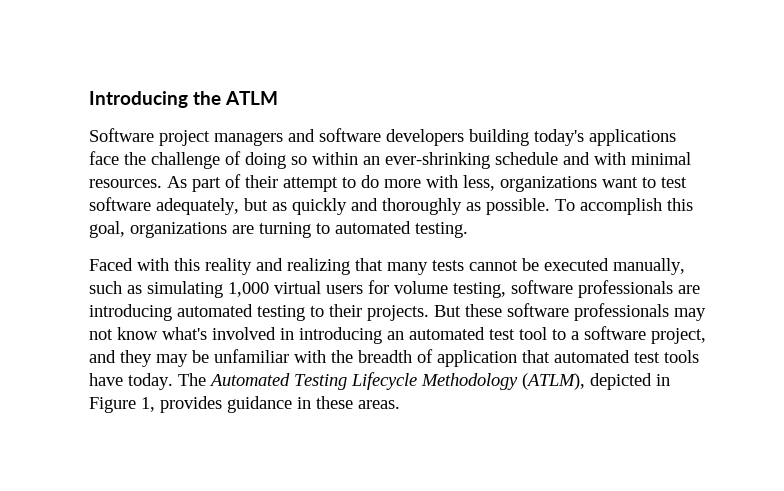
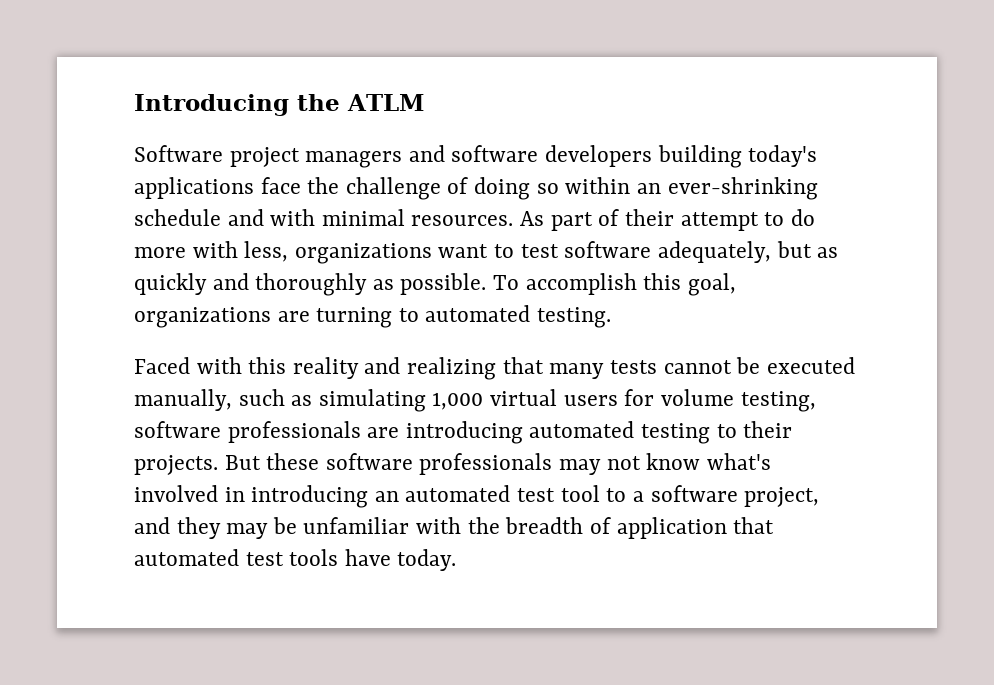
- The Automated Testing Lifecycle Methodology (ATLM), depicted in Figure 1, provides guidance in these areas.

